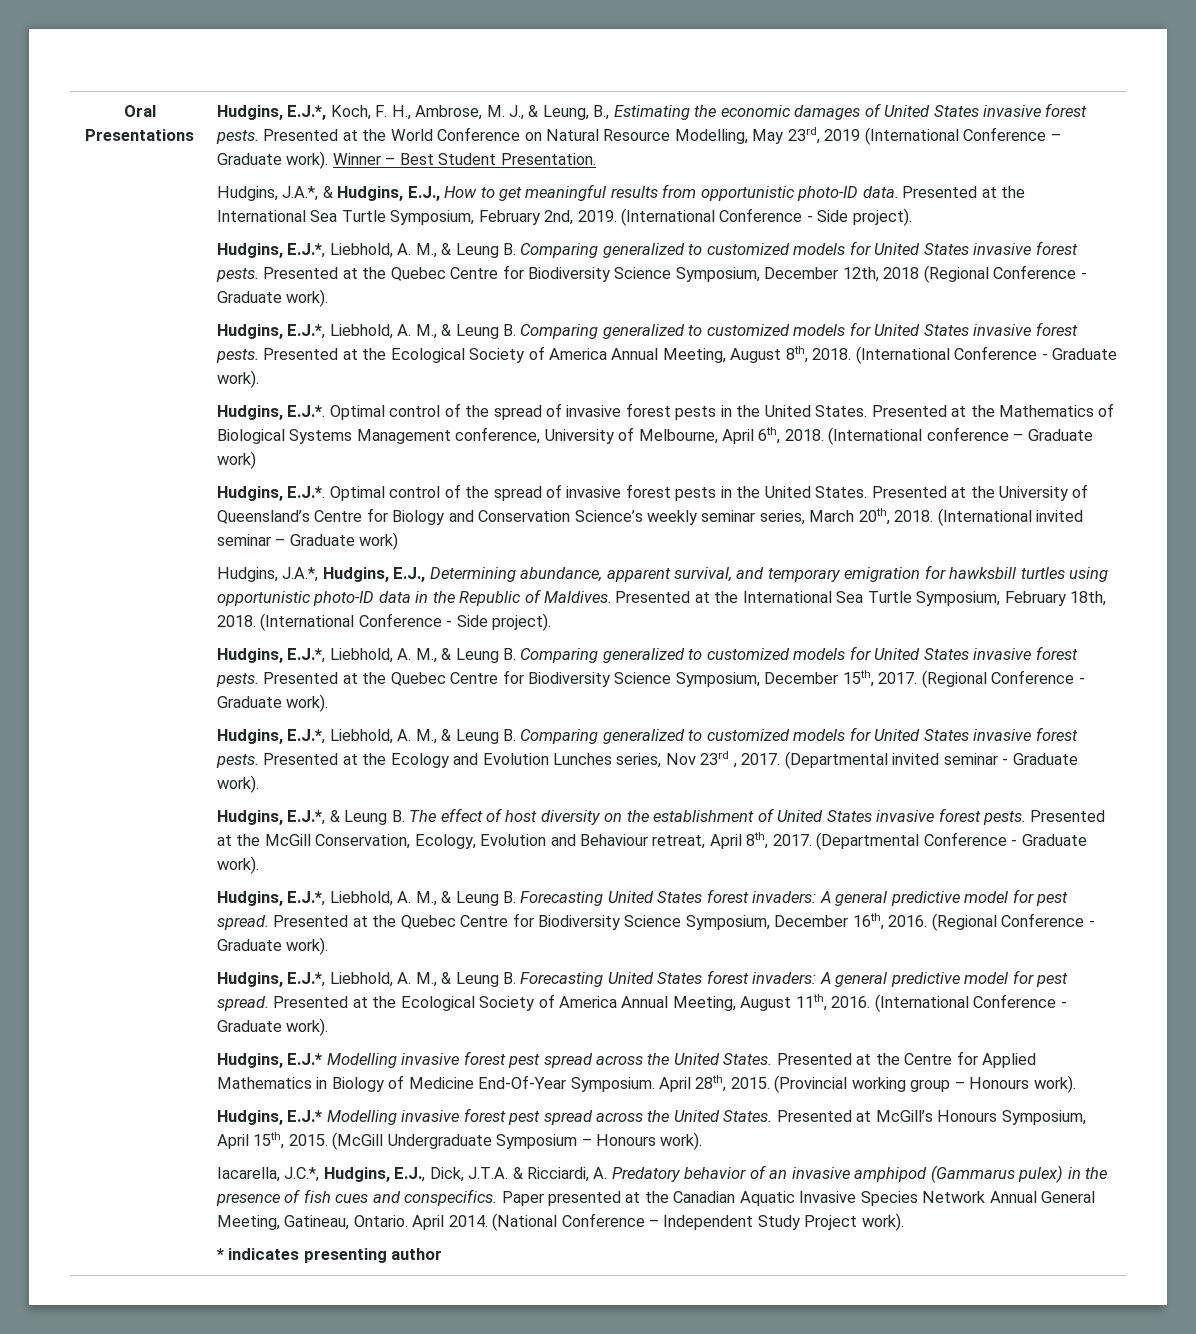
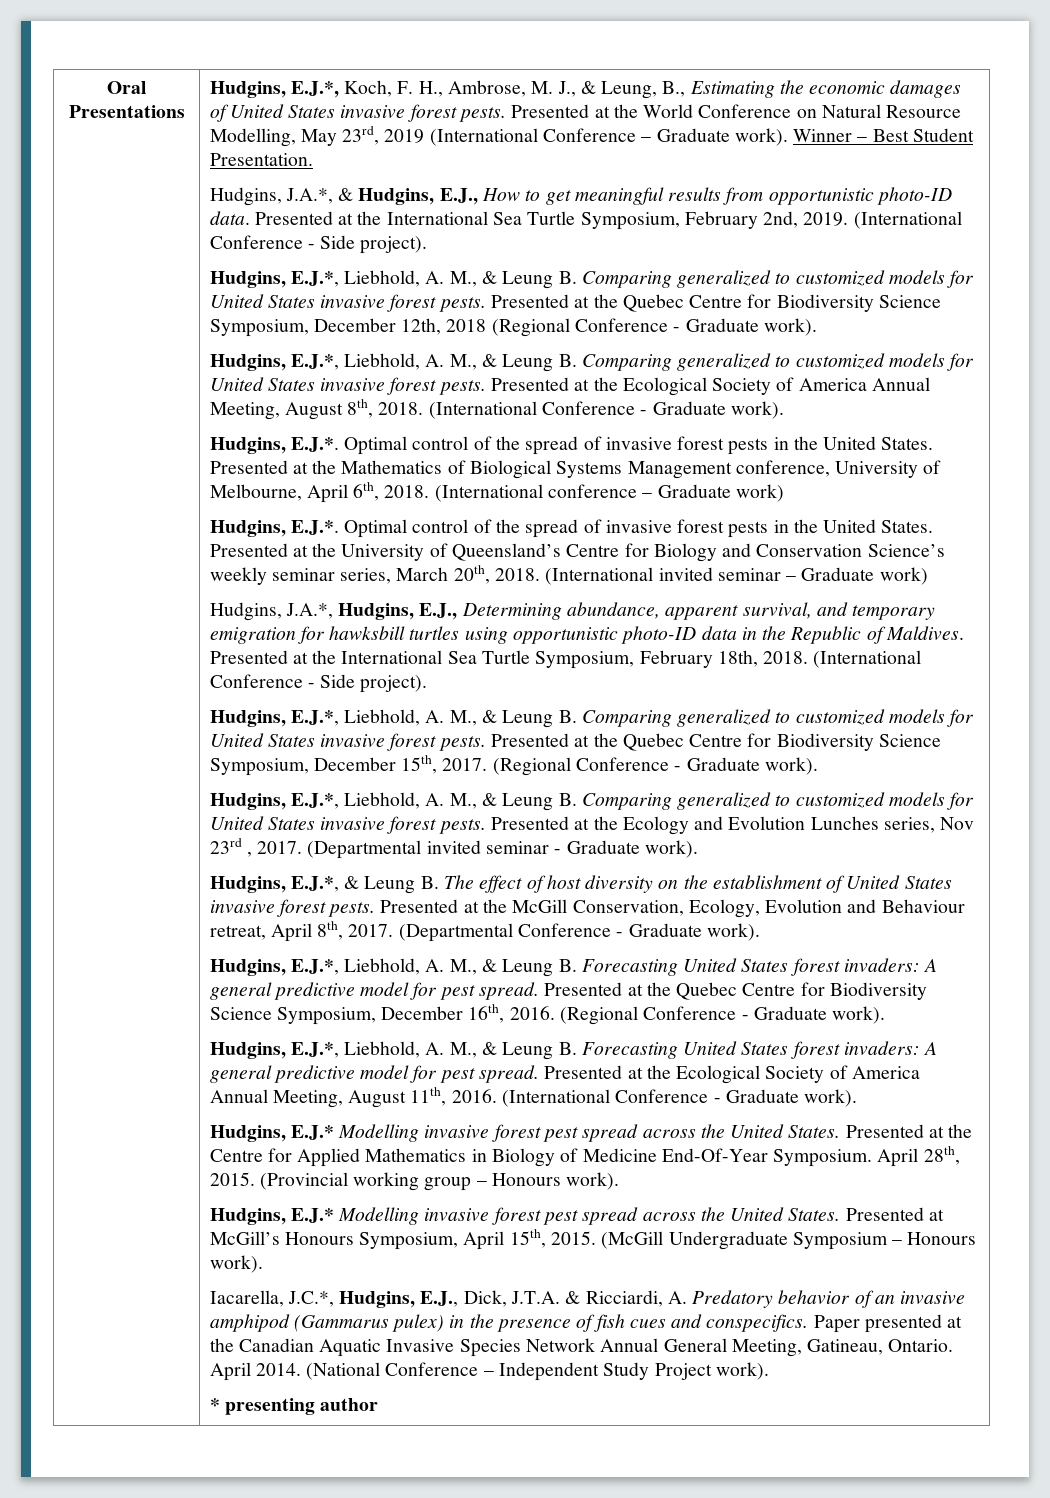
- * indicates presenting author
+ * presenting author

